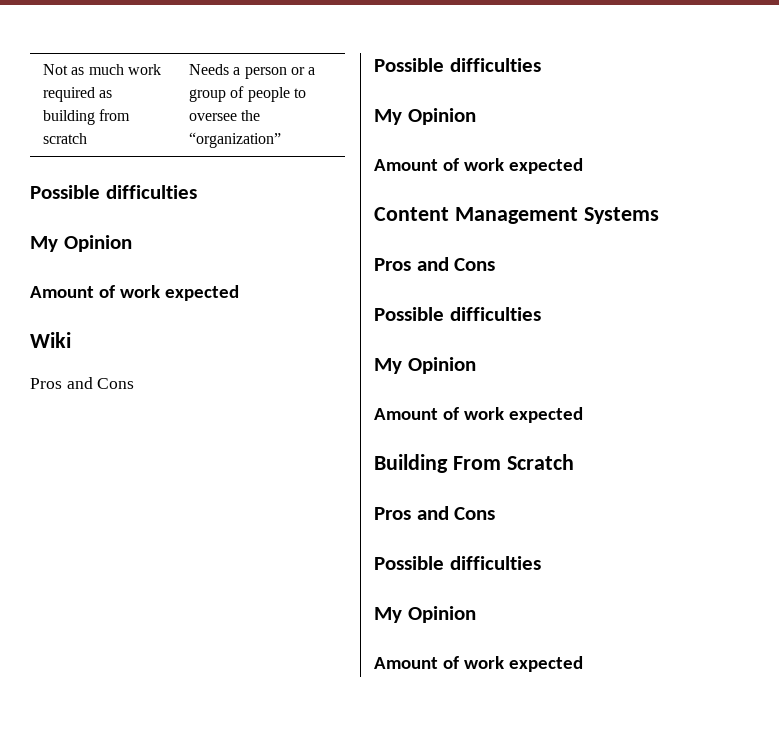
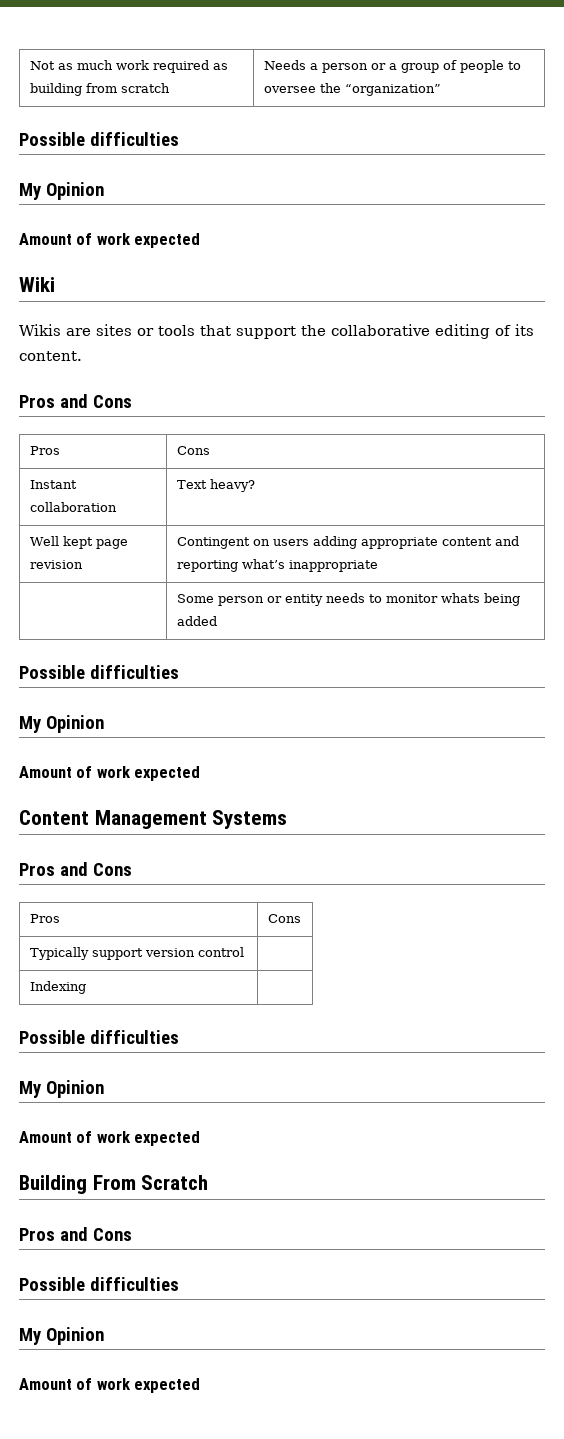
  Wiki
+ Wikis are sites or tools that support the collaborative editing of its content.
  Pros and Cons
+ Pros | Cons
+ Instant collaboration | Text heavy?
+ Well kept page revision | Contingent on users adding appropriate content and reporting what’s inappropriate
+ | Some person or entity needs to monitor whats being added
  Content Management Systems
  Pros and Cons
+ Pros | Cons
+ Typically support version control |
+ Indexing |

